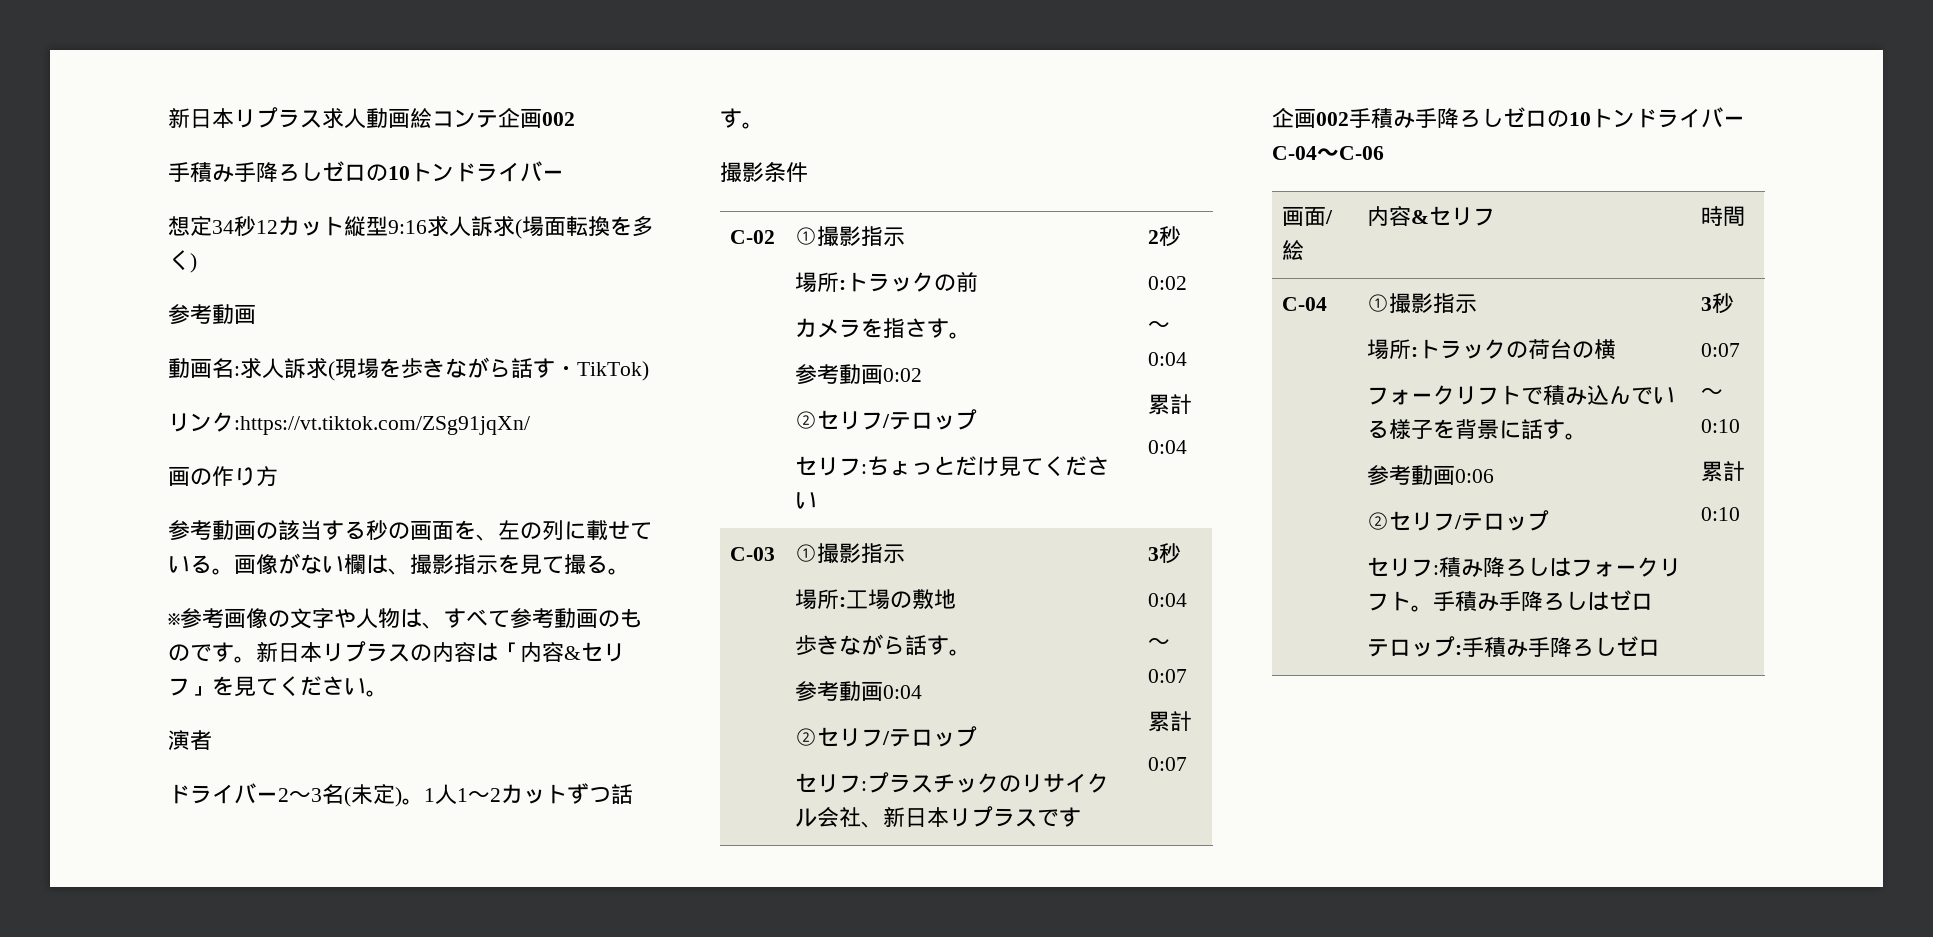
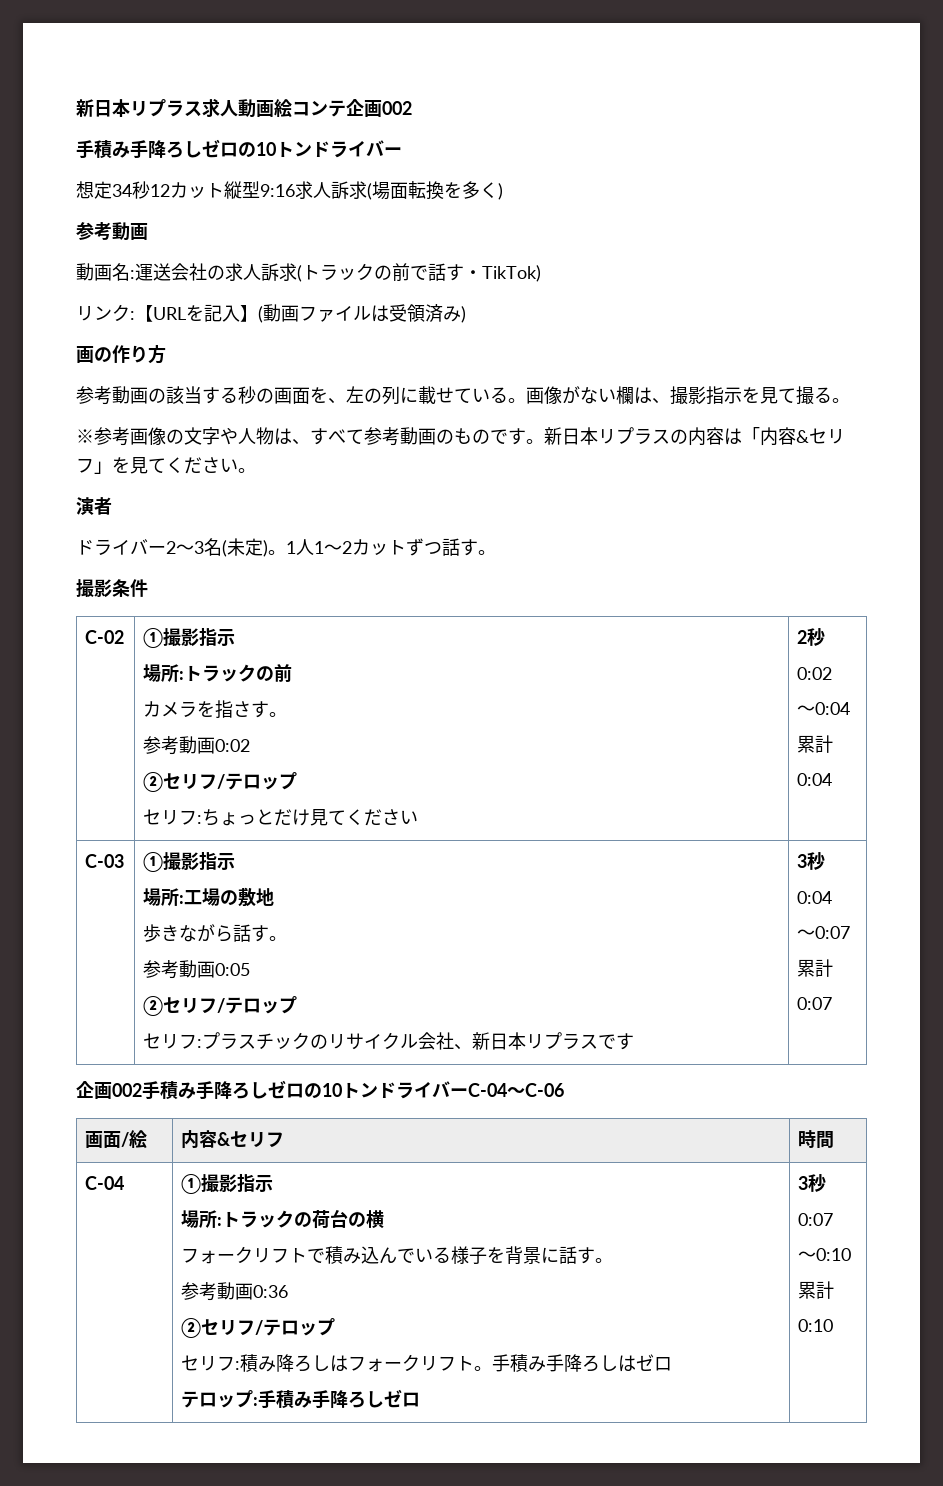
- 動画名:求人訴求(現場を歩きながら話す・TikTok)
+ 動画名:運送会社の求人訴求(トラックの前で話す・TikTok)
- リンク:https://vt.tiktok.com/ZSg91jqXn/
+ リンク:【URLを記入】(動画ファイルは受領済み)
- 参考動画0:04
+ 参考動画0:05
- 参考動画0:06
+ 参考動画0:36

